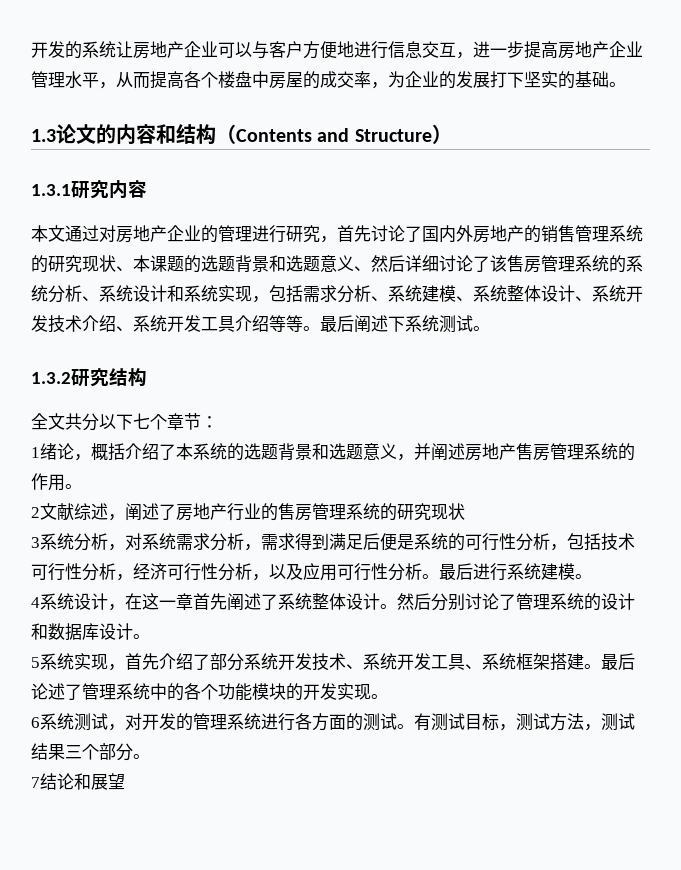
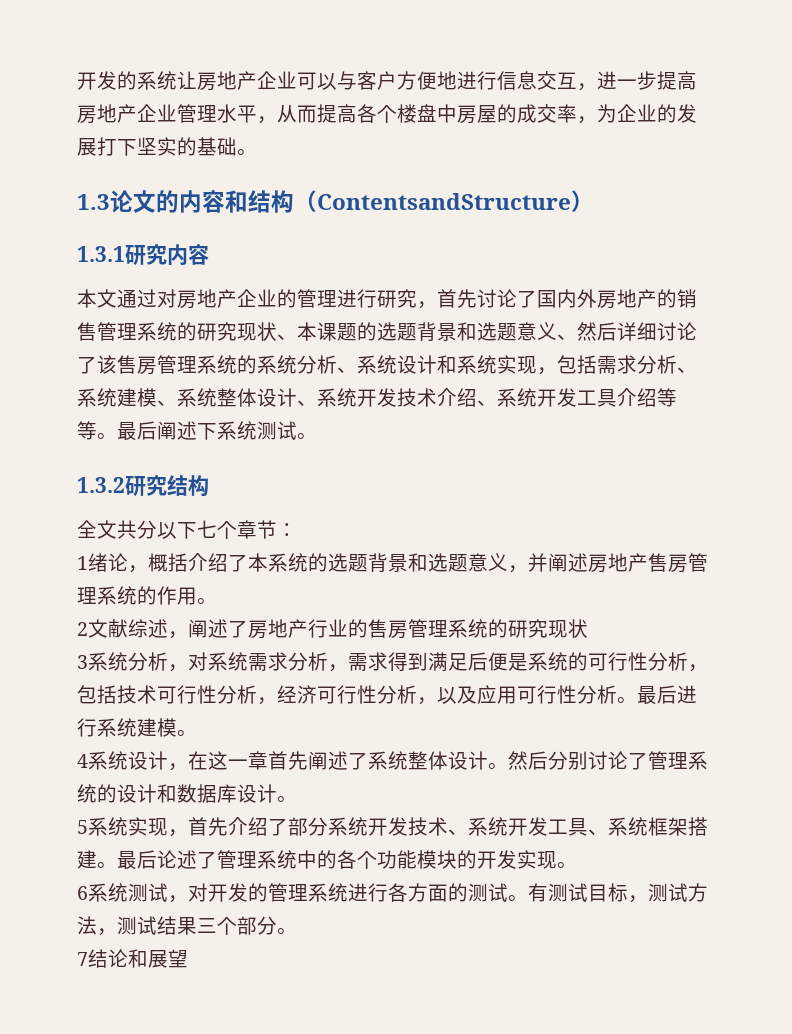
- 1.3论文的内容和结构（Contents and Structure）
+ 1.3论文的内容和结构（ContentsandStructure）

